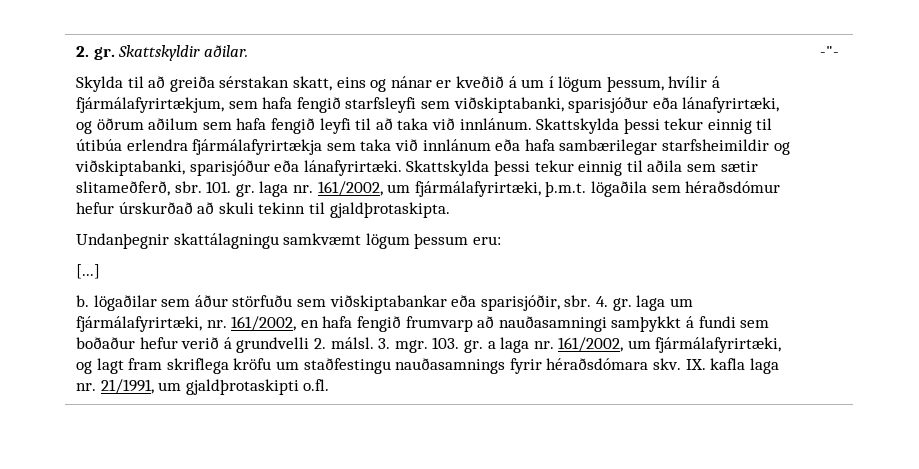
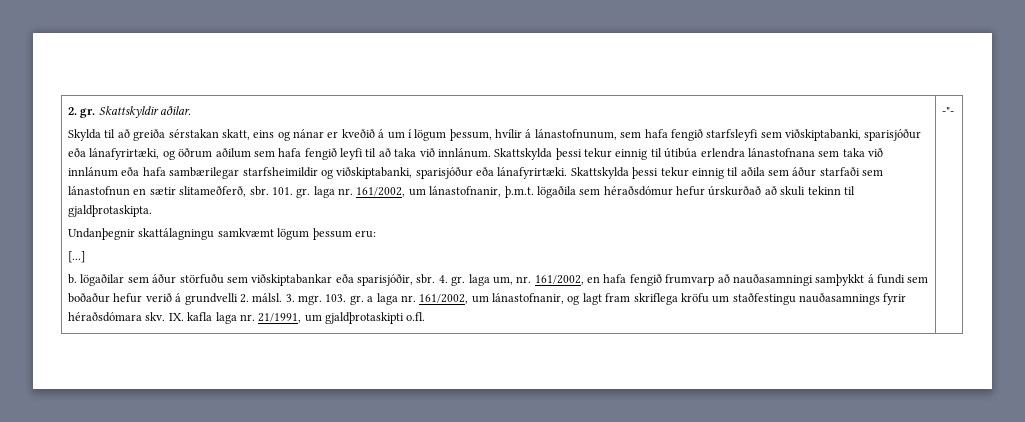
- Skylda til að greiða sérstakan skatt, eins og nánar er kveðið á um í lögum þessum, hvílir á fjármálafyrirtækjum, sem hafa fengið starfsleyfi sem viðskiptabanki, sparisjóður eða lánafyrirtæki, og öðrum aðilum sem hafa fengið leyfi til að taka við innlánum.
+ Skylda til að greiða sérstakan skatt, eins og nánar er kveðið á um í lögum þessum, hvílir á lánastofnunum, sem hafa fengið starfsleyfi sem viðskiptabanki, sparisjóður eða lánafyrirtæki, og öðrum aðilum sem hafa fengið leyfi til að taka við innlánum.
- Skattskylda þessi tekur einnig til útibúa erlendra fjármálafyrirtækja sem taka við innlánum eða hafa sambærilegar starfsheimildir og viðskiptabanki, sparisjóður eða lánafyrirtæki.
+ Skattskylda þessi tekur einnig til útibúa erlendra lánastofnana sem taka við innlánum eða hafa sambærilegar starfsheimildir og viðskiptabanki, sparisjóður eða lánafyrirtæki.
- Skattskylda þessi tekur einnig til aðila sem sætir slitameðferð, sbr.
+ Skattskylda þessi tekur einnig til aðila sem áður starfaði sem lánastofnun en sætir slitameðferð, sbr.
- 101. gr. laga nr. 161/2002, um fjármálafyrirtæki, þ.m.t. lögaðila sem héraðsdómur hefur úrskurðað að skuli tekinn til gjaldþrotaskipta.
+ 101. gr. laga nr. 161/2002, um lánastofnanir, þ.m.t. lögaðila sem héraðsdómur hefur úrskurðað að skuli tekinn til gjaldþrotaskipta.
- 4. gr. laga um fjármálafyrirtæki, nr. 161/2002, en hafa fengið frumvarp að nauðasamningi samþykkt á fundi sem boðaður hefur verið á grundvelli 2. málsl.
+ 4. gr. laga um, nr. 161/2002, en hafa fengið frumvarp að nauðasamningi samþykkt á fundi sem boðaður hefur verið á grundvelli 2. málsl.
- 103. gr. a laga nr. 161/2002, um fjármálafyrirtæki, og lagt fram skriflega kröfu um staðfestingu nauðasamnings fyrir héraðsdómara skv.
+ 103. gr. a laga nr. 161/2002, um lánastofnanir, og lagt fram skriflega kröfu um staðfestingu nauðasamnings fyrir héraðsdómara skv.

